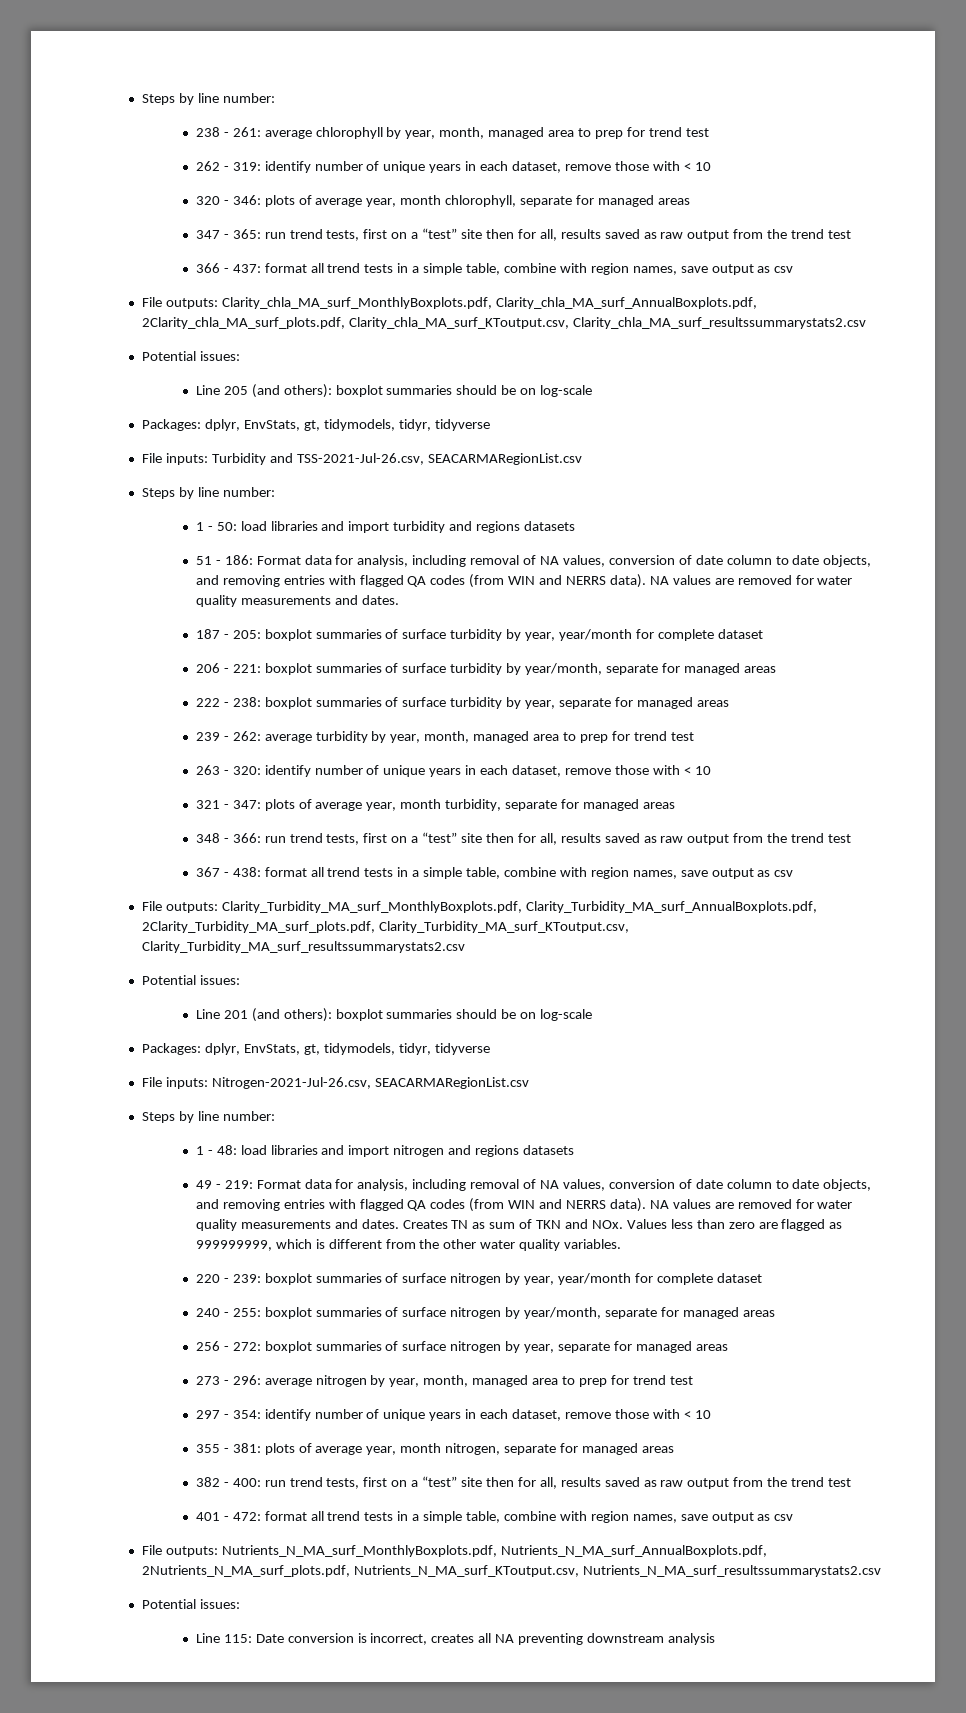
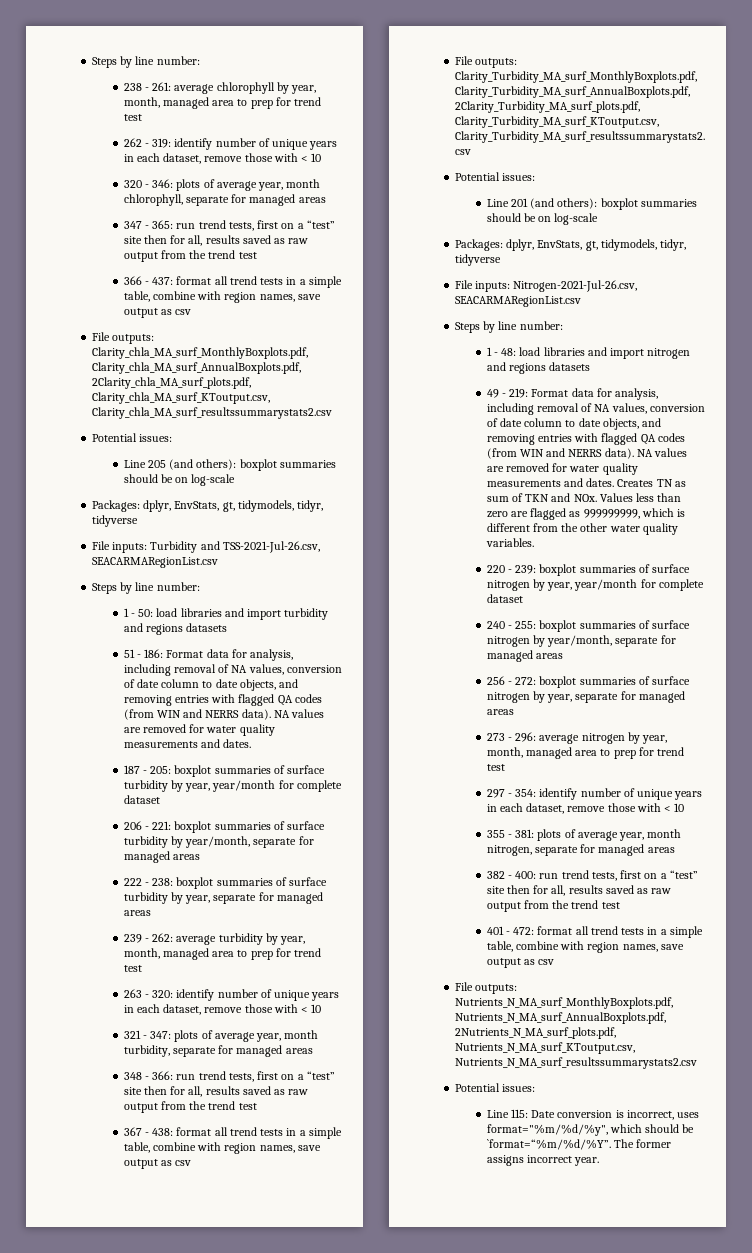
- Line 115: Date conversion is incorrect, creates all NA preventing downstream analysis
+ Line 115: Date conversion is incorrect, uses format="%m/%d/%y", which should be `format=“%m/%d/%Y”. The former assigns incorrect year.

